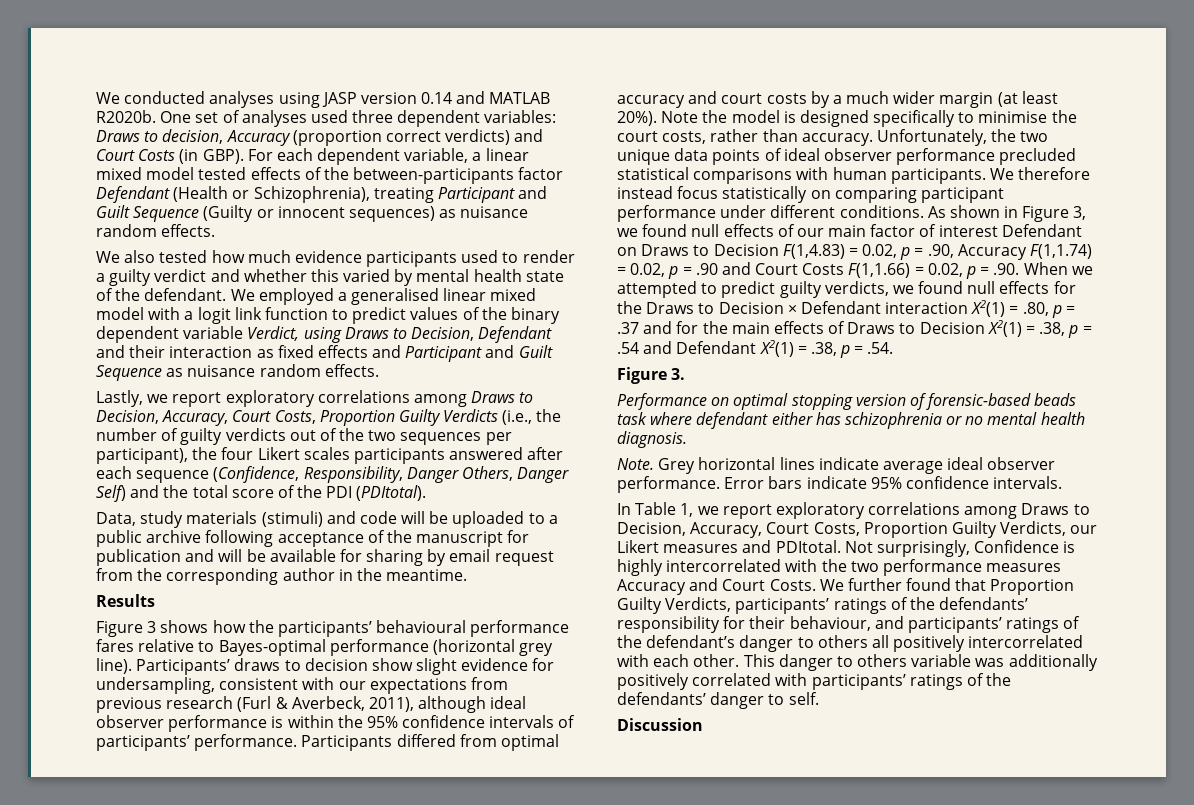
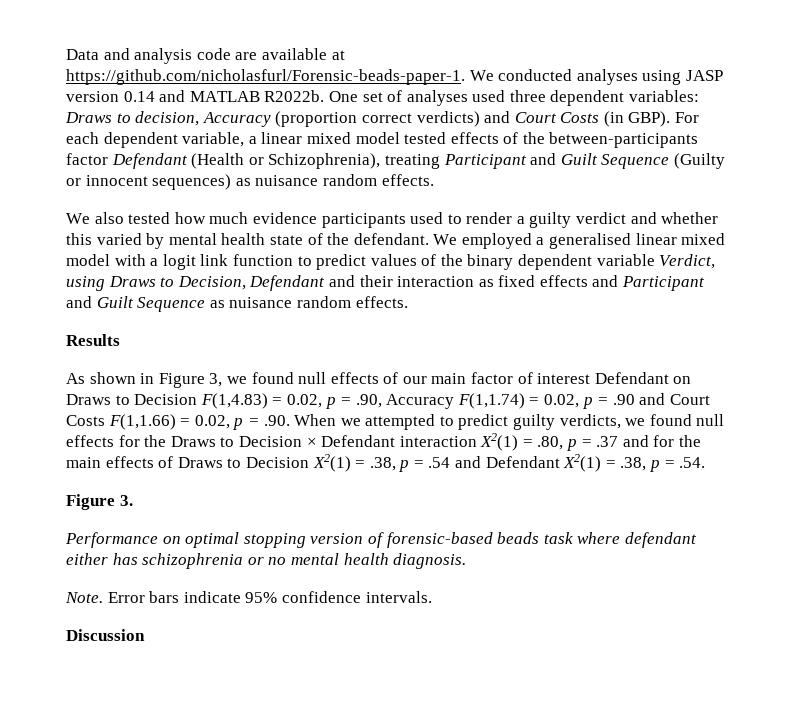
- We conducted analyses using JASP version 0.14 and MATLAB R2020b.
+ Data and analysis code are available at https://github.com/nicholasfurl/Forensic-beads-paper-1. We conducted analyses using JASP version 0.14 and MATLAB R2022b.
- Lastly, we report exploratory correlations among Draws to Decision, Accuracy, Court Costs, Proportion Guilty Verdicts (i.e., the number of guilty verdicts out of the two sequences per participant), the four Likert scales participants answered after each sequence (Confidence, Responsibility, Danger Others, Danger Self) and the total score of the PDI (PDItotal).
- Data, study materials (stimuli) and code will be uploaded to a public archive following acceptance of the manuscript for publication and will be available for sharing by email request from the corresponding author in the meantime.
  Results
- Figure 3 shows how the participants’ behavioural performance fares relative to Bayes-optimal performance (horizontal grey line). Participants’ draws to decision show slight evidence for undersampling, consistent with our expectations from previous research (Furl & Averbeck, 2011), although ideal observer performance is within the 95% confidence intervals of participants’ performance. Participants differed from optimal accuracy and court costs by a much wider margin (at least 20%). Note the model is designed specifically to minimise the court costs, rather than accuracy. Unfortunately, the two unique data points of ideal observer performance precluded statistical comparisons with human participants. We therefore instead focus statistically on comparing participant performance under different conditions. As shown in Figure 3, we found null effects of our main factor of interest Defendant on Draws to Decision F(1,4.83) = 0.02, p = .90, Accuracy F(1,1.74) = 0.02, p = .90 and Court Costs F(1,1.66) = 0.02, p = .90. When we attempted to predict guilty verdicts, we found null effects for the Draws to Decision × Defendant interaction Χ2(1) = .80, p = .37 and for the main effects of Draws to Decision Χ2(1) = .38, p = .54 and Defendant Χ2(1) = .38, p = .54.
+ As shown in Figure 3, we found null effects of our main factor of interest Defendant on Draws to Decision F(1,4.83) = 0.02, p = .90, Accuracy F(1,1.74) = 0.02, p = .90 and Court Costs F(1,1.66) = 0.02, p = .90. When we attempted to predict guilty verdicts, we found null effects for the Draws to Decision × Defendant interaction Χ2(1) = .80, p = .37 and for the main effects of Draws to Decision Χ2(1) = .38, p = .54 and Defendant Χ2(1) = .38, p = .54.
- Grey horizontal lines indicate average ideal observer performance.
- In Table 1, we report exploratory correlations among Draws to Decision, Accuracy, Court Costs, Proportion Guilty Verdicts, our Likert measures and PDItotal. Not surprisingly, Confidence is highly intercorrelated with the two performance measures Accuracy and Court Costs. We further found that Proportion Guilty Verdicts, participants’ ratings of the defendants’ responsibility for their behaviour, and participants’ ratings of the defendant’s danger to others all positively intercorrelated with each other. This danger to others variable was additionally positively correlated with participants’ ratings of the defendants’ danger to self.

